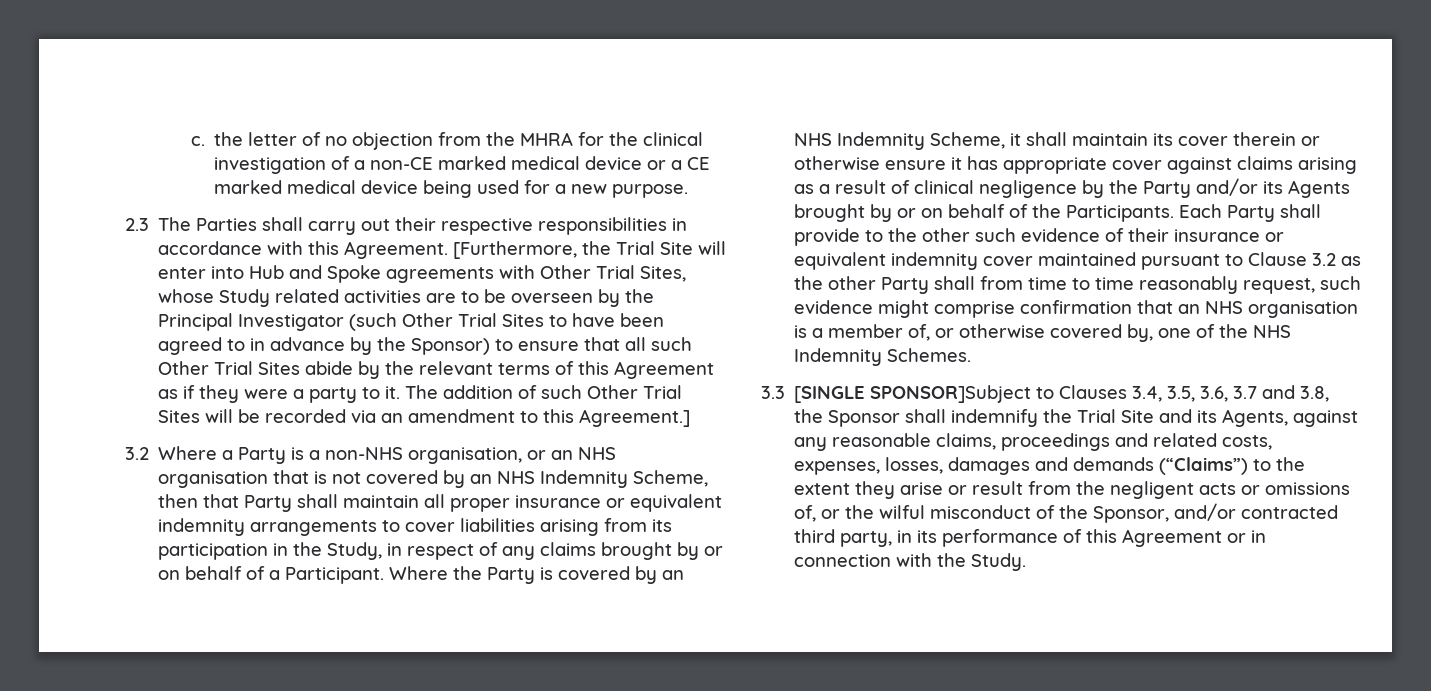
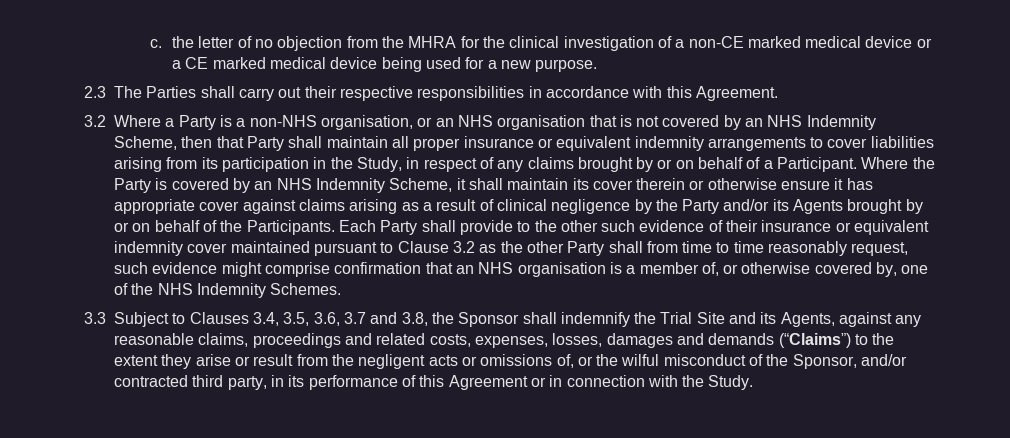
- [Furthermore, the Trial Site will enter into Hub and Spoke agreements with Other Trial Sites, whose Study related activities are to be overseen by the Principal Investigator (such Other Trial Sites to have been agreed to in advance by the Sponsor) to ensure that all such Other Trial Sites abide by the relevant terms of this Agreement as if they were a party to it. The addition of such Other Trial Sites will be recorded via an amendment to this Agreement.]
- 3.3 [SINGLE SPONSOR]Subject to Clauses 3.4, 3.5, 3.6, 3.7 and 3.8, the Sponsor shall indemnify the Trial Site and its Agents, against any reasonable claims, proceedings and related costs, expenses, losses, damages and demands (“Claims”) to the extent they arise or result from the negligent acts or omissions of, or the wilful misconduct of the Sponsor, and/or contracted third party, in its performance of this Agreement or in connection with the Study.
+ 3.3 Subject to Clauses 3.4, 3.5, 3.6, 3.7 and 3.8, the Sponsor shall indemnify the Trial Site and its Agents, against any reasonable claims, proceedings and related costs, expenses, losses, damages and demands (“Claims”) to the extent they arise or result from the negligent acts or omissions of, or the wilful misconduct of the Sponsor, and/or contracted third party, in its performance of this Agreement or in connection with the Study.

